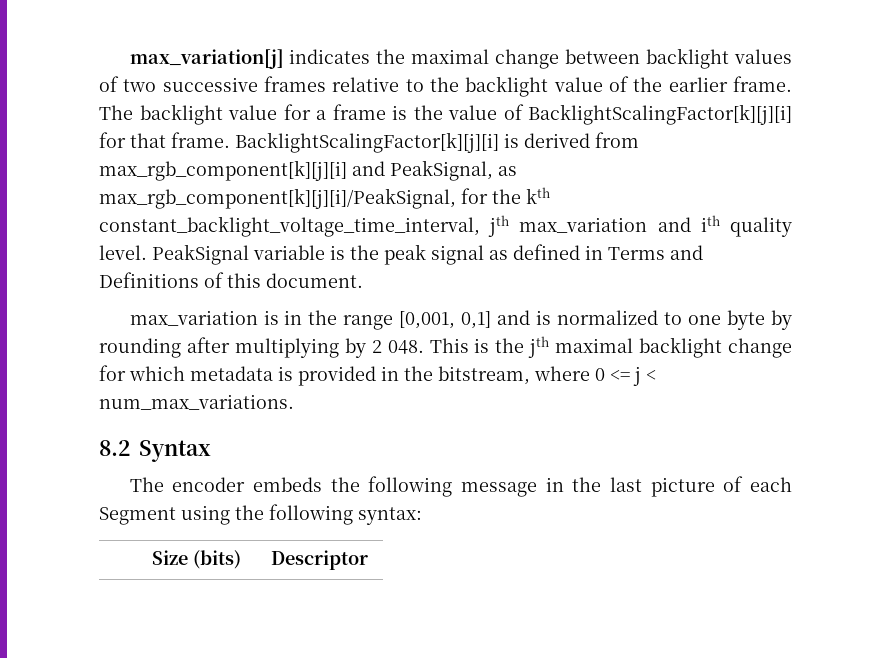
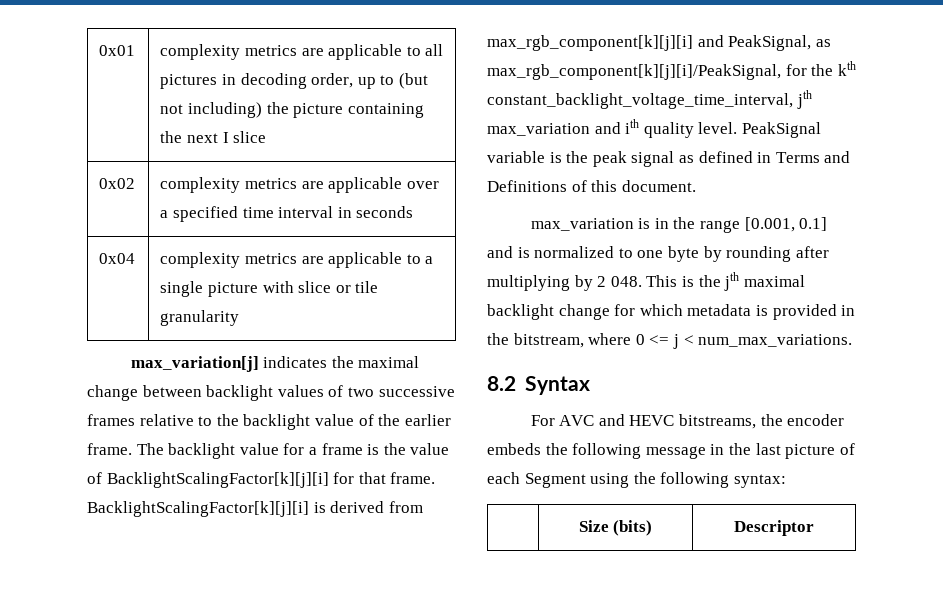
+ 0x01 | complexity metrics are applicable to all pictures in decoding order, up to (but not including) the picture containing the next I slice
+ 0x02 | complexity metrics are applicable over a specified time interval in seconds
+ 0x04 | complexity metrics are applicable to a single picture with slice or tile granularity
- max_variation is in the range [0,001, 0,1] and is normalized to one byte by rounding after multiplying by 2 048. This is the jth maximal backlight change for which metadata is provided in the bitstream, where 0 <= j < num_max_variations.
+ max_variation is in the range [0.001, 0.1] and is normalized to one byte by rounding after multiplying by 2 048. This is the jth maximal backlight change for which metadata is provided in the bitstream, where 0 <= j < num_max_variations.
- The encoder embeds the following message in the last picture of each Segment using the following syntax:
+ For AVC and HEVC bitstreams, the encoder embeds the following message in the last picture of each Segment using the following syntax:

